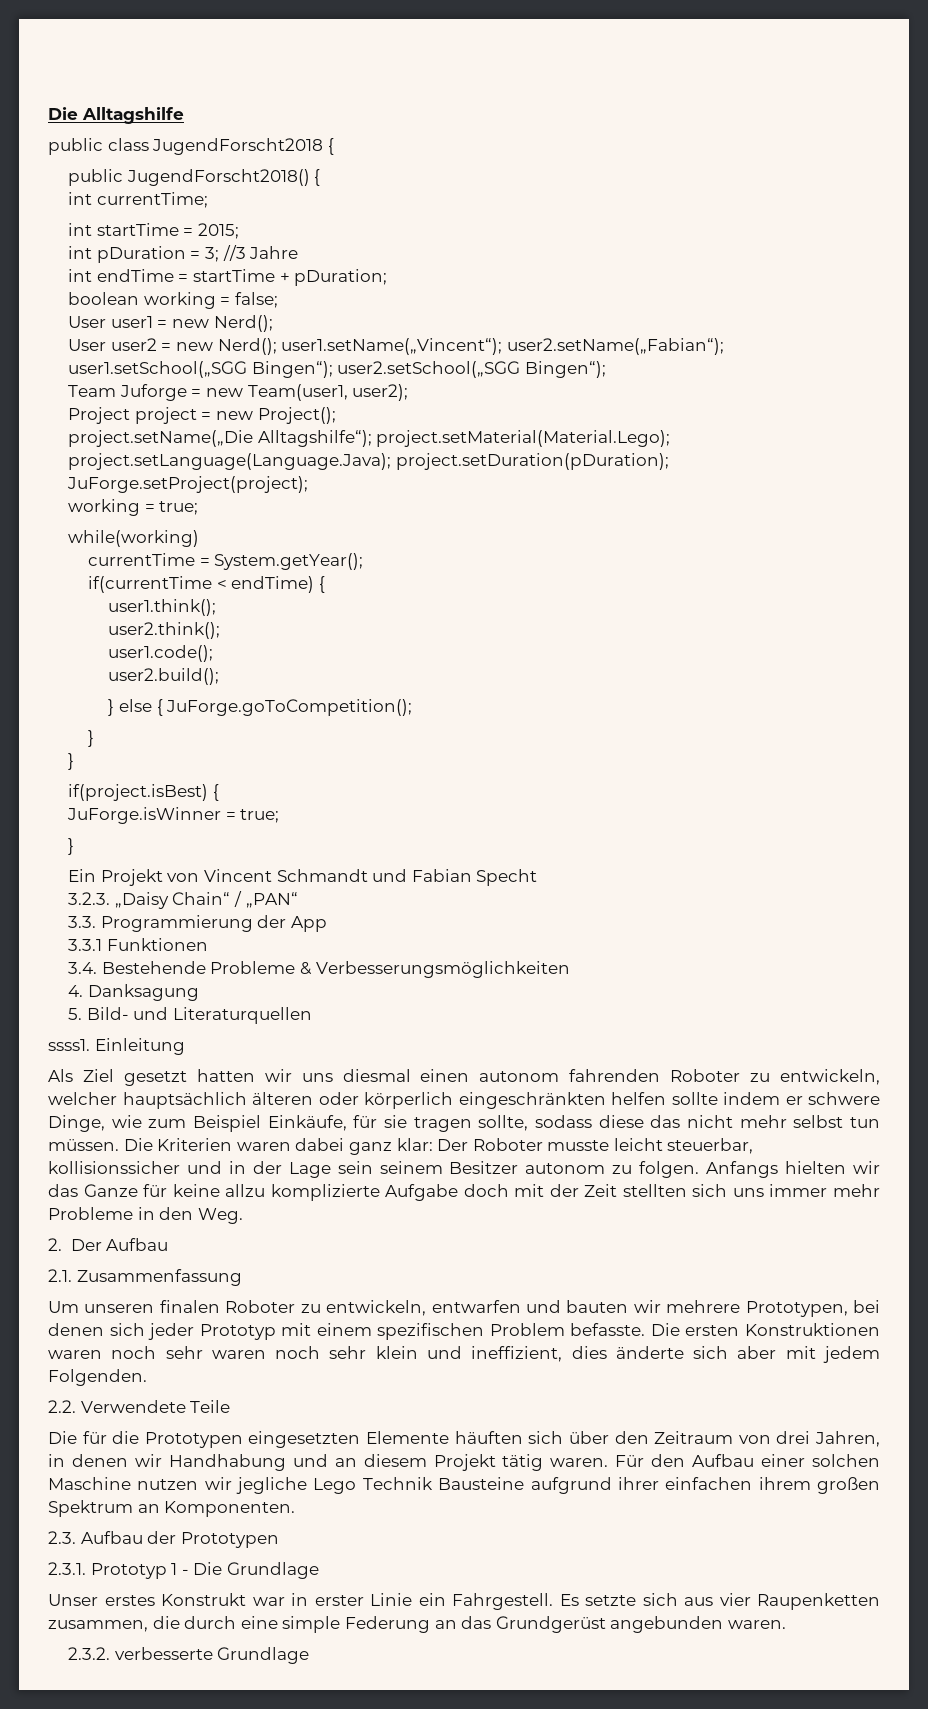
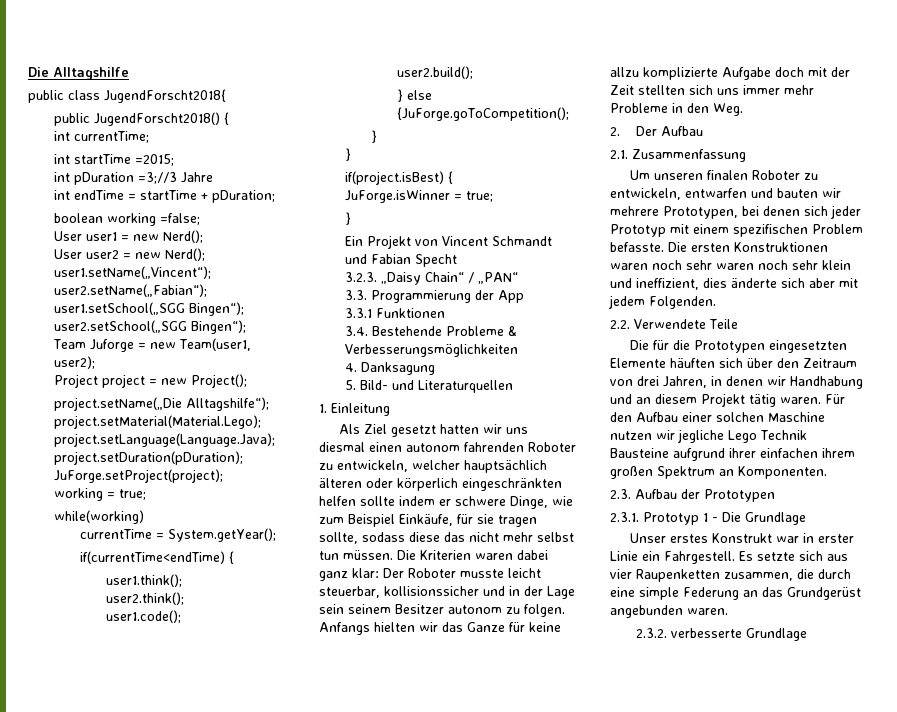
- public class JugendForscht2018 {
+ public class JugendForscht2018{
- int startTime = 2015;
+ int startTime =2015;
- int pDuration = 3; //3 Jahre
+ int pDuration =3;//3 Jahre
- boolean working = false;
+ boolean working =false;
- if(currentTime < endTime) {
+ if(currentTime<endTime) {
- } else { JuForge.goToCompetition();
+ } else {JuForge.goToCompetition();
- ssss1. Einleitung
+ 1. Einleitung

